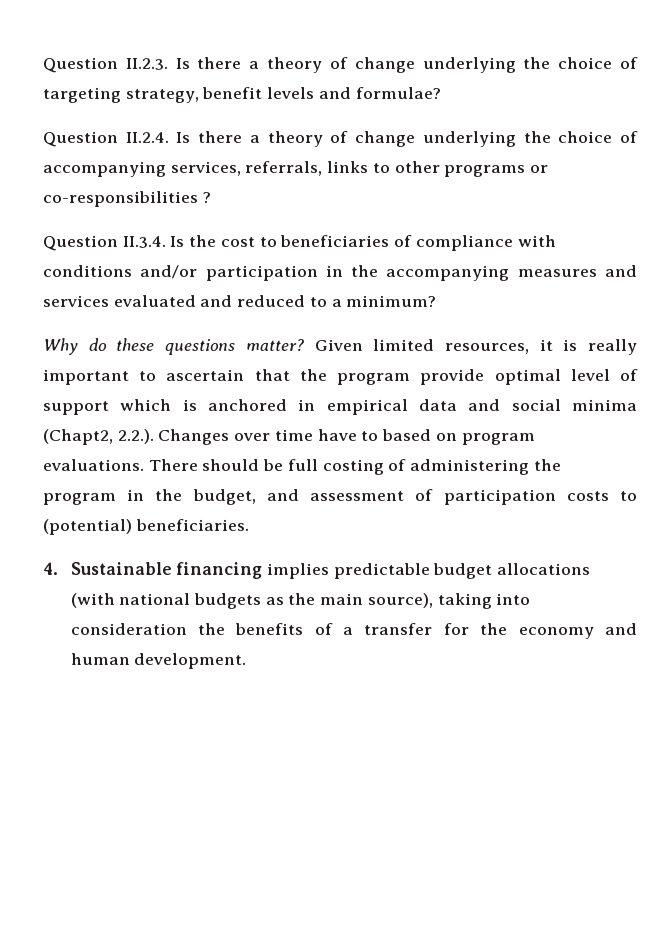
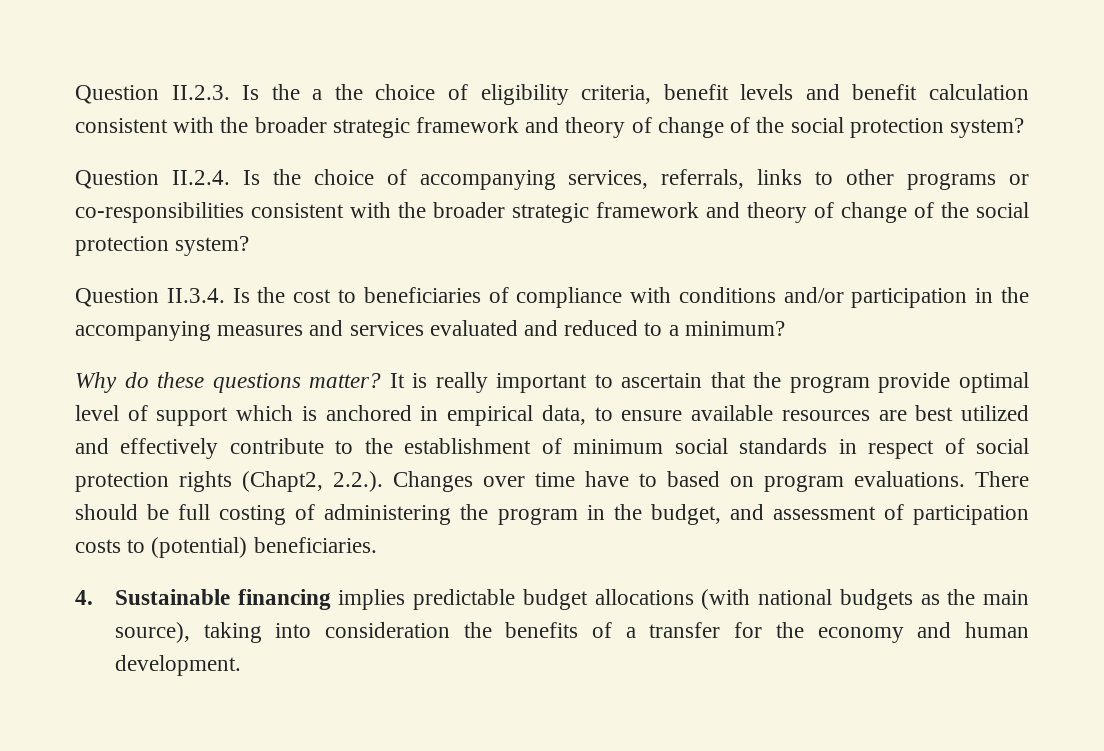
- Question II.2.3. Is there a theory of change underlying the choice of targeting strategy, benefit levels and formulae?
- Question II.2.4. Is there a theory of change underlying the choice of accompanying services, referrals, links to other programs or co-responsibilities ?
+ Question II.2.3. Is the a the choice of eligibility criteria, benefit levels and benefit calculation consistent with the broader strategic framework and theory of change of the social protection system?
+ Question II.2.4. Is the choice of accompanying services, referrals, links to other programs or co-responsibilities consistent with the broader strategic framework and theory of change of the social protection system?
- Given limited resources, it is really important to ascertain that the program provide optimal level of support which is anchored in empirical data and social minima (Chapt2, 2.2.). Changes over time have to based on program evaluations.
+ It is really important to ascertain that the program provide optimal level of support which is anchored in empirical data, to ensure available resources are best utilized and effectively contribute to the establishment of minimum social standards in respect of social protection rights (Chapt2, 2.2.). Changes over time have to based on program evaluations.

